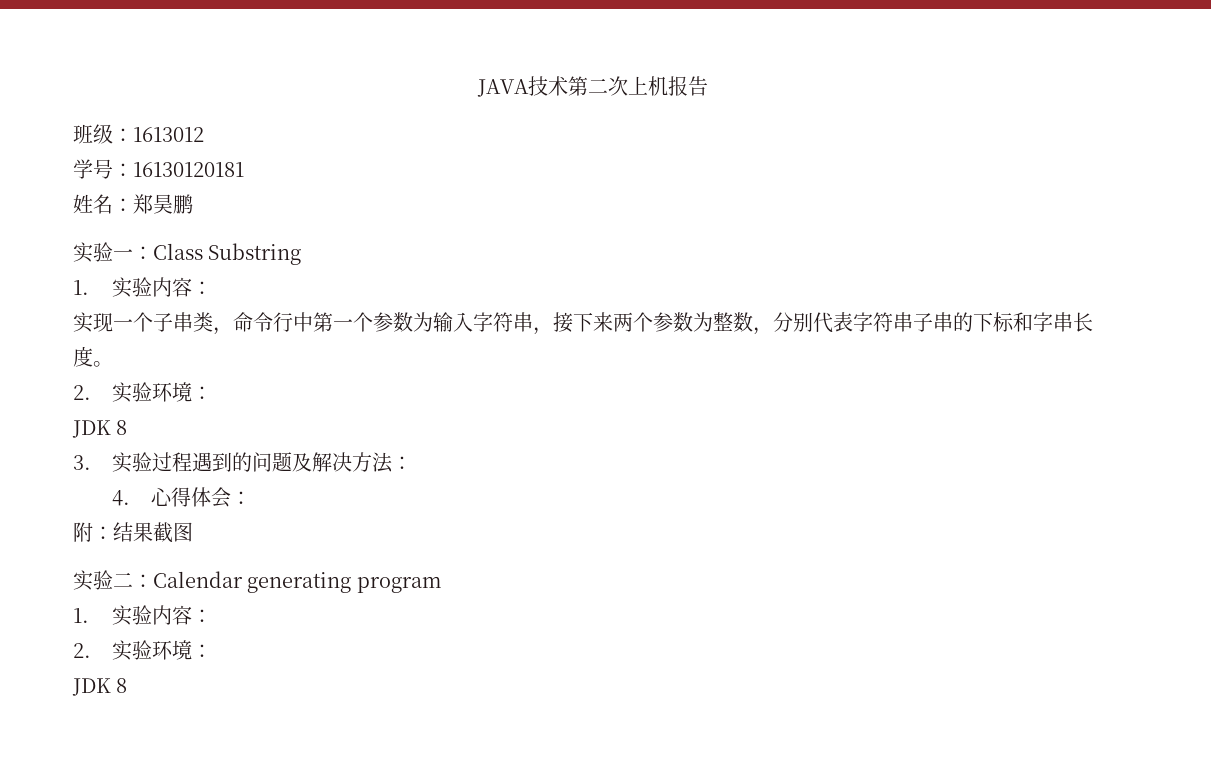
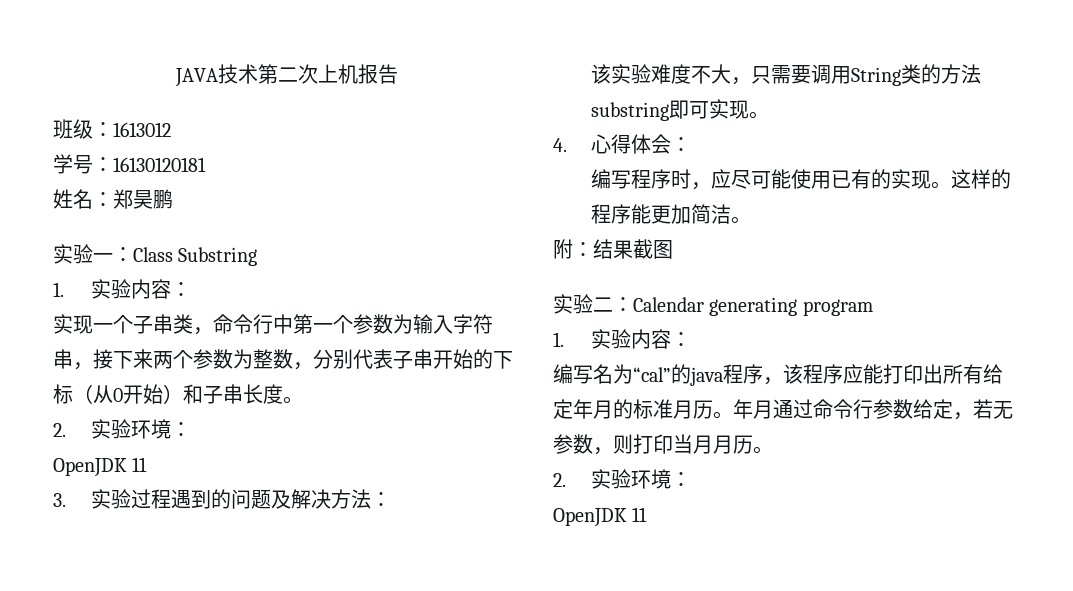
- 实现一个子串类，命令行中第一个参数为输入字符串，接下来两个参数为整数，分别代表字符串子串的下标和字串长度。
+ 实现一个子串类，命令行中第一个参数为输入字符串，接下来两个参数为整数，分别代表子串开始的下标（从0开始）和子串长度。
  2.实验环境：
- JDK 8
+ OpenJDK 11
+ 该实验难度不大，只需要调用String类的方法substring即可实现。
  4.心得体会：
+ 编写程序时，应尽可能使用已有的实现。这样的程序能更加简洁。
  实验二：Calendar generating program
  1.实验内容：
+ 编写名为“cal”的java程序，该程序应能打印出所有给定年月的标准月历。年月通过命令行参数给定，若无参数，则打印当月月历。
  2.实验环境：
- JDK 8
+ OpenJDK 11

